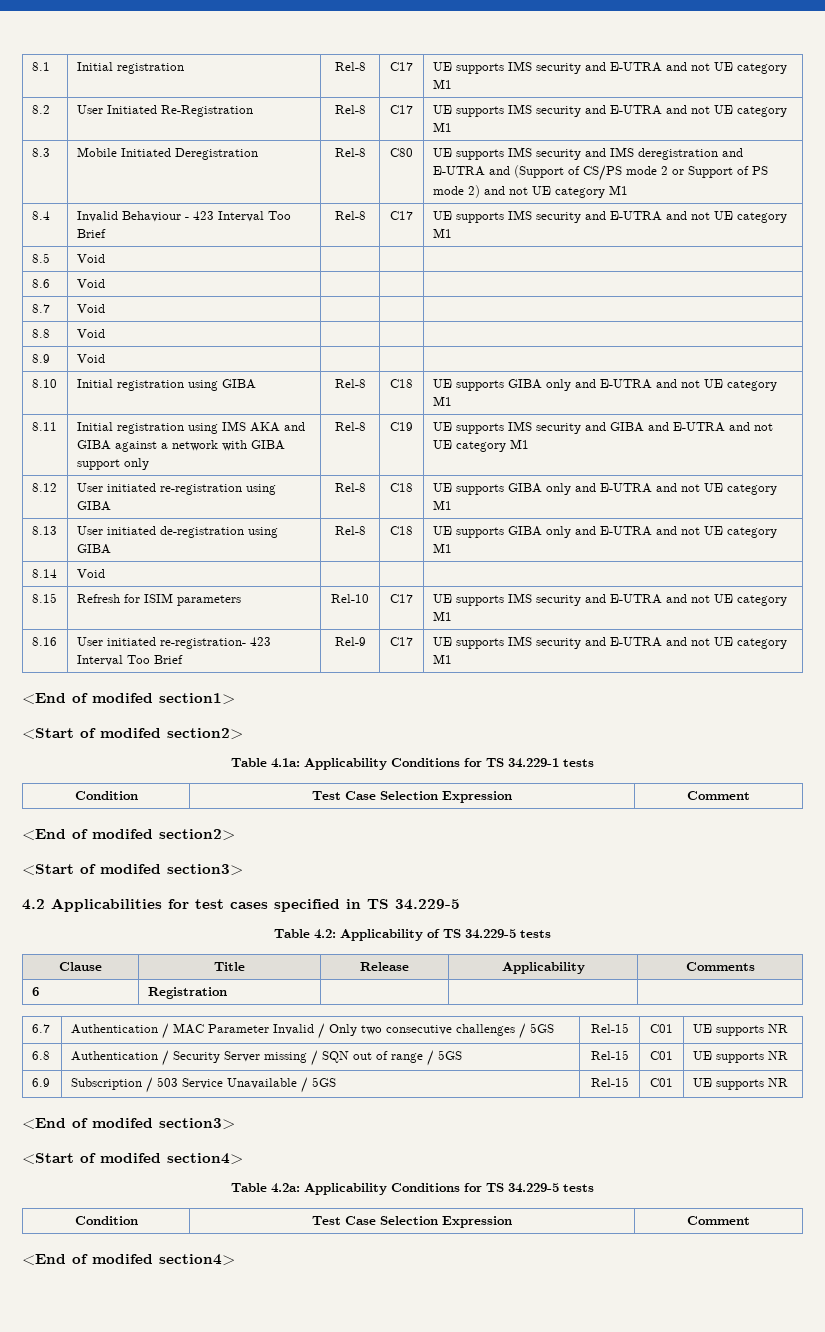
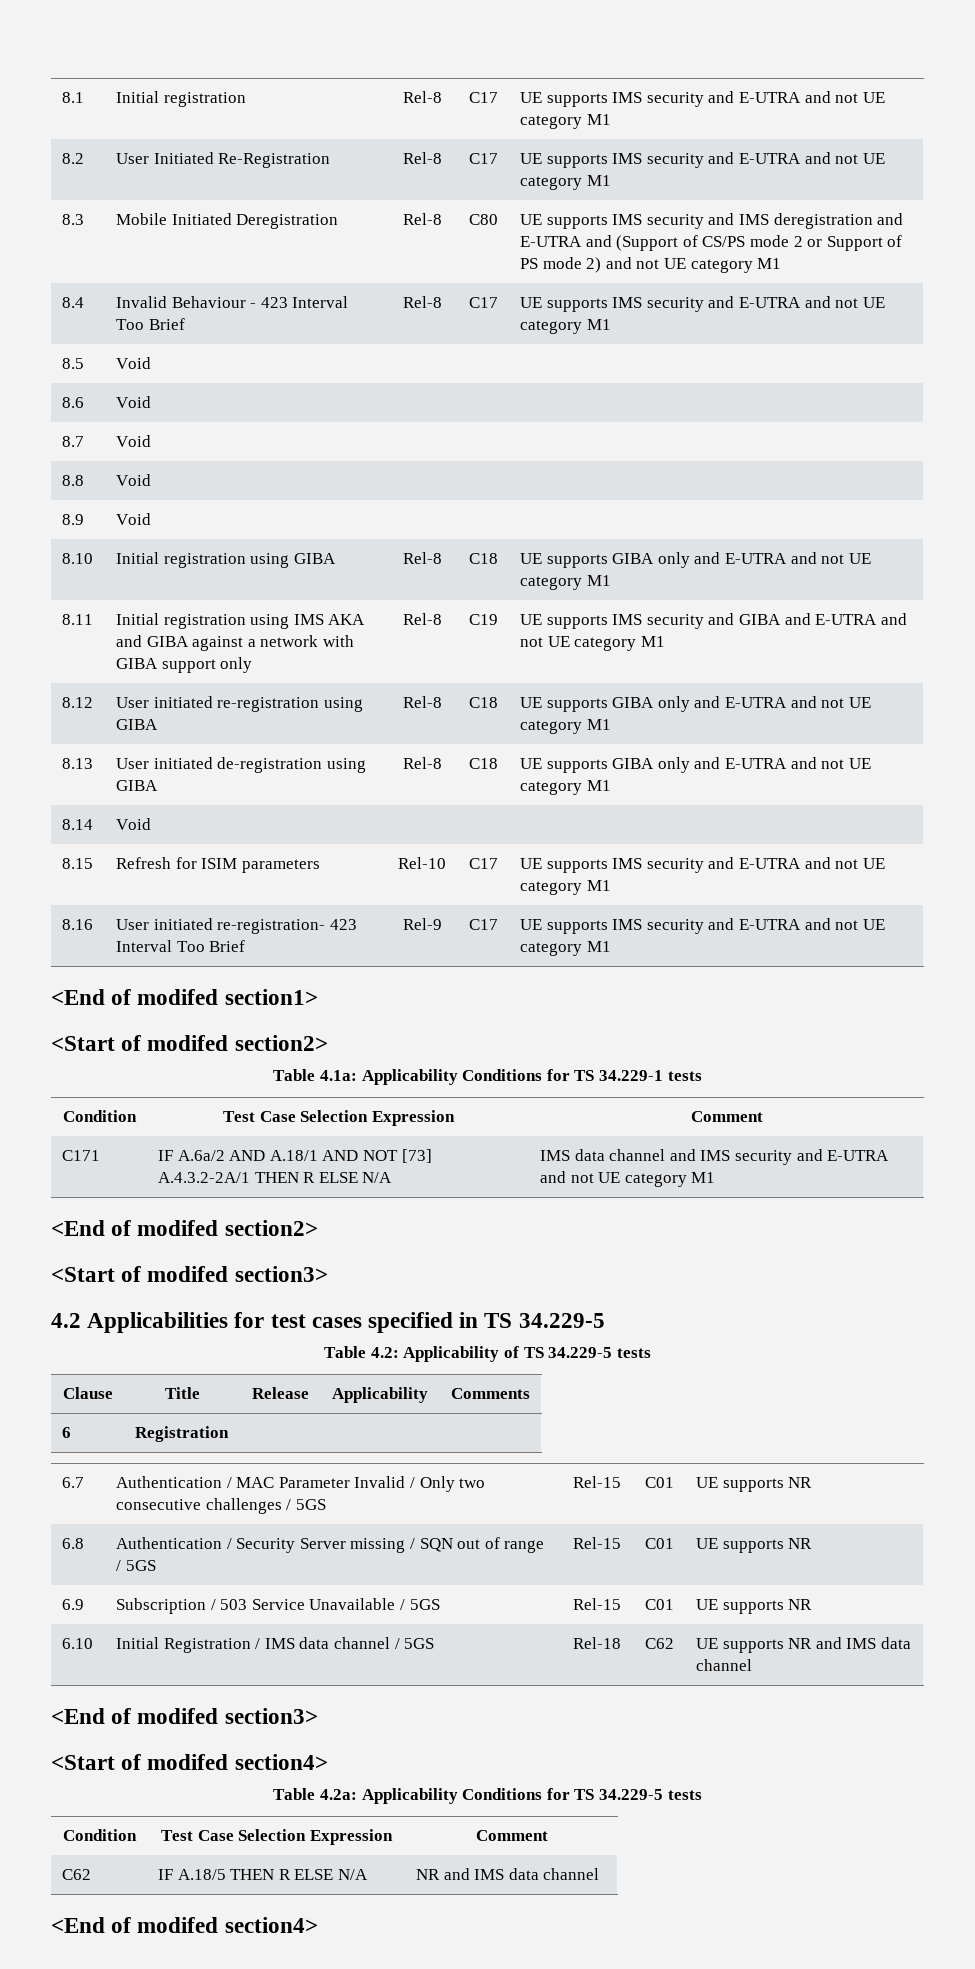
+ C171 | IF A.6a/2 AND A.18/1 AND NOT [73] A.4.3.2-2A/1 THEN R ELSE N/A | IMS data channel and IMS security and E-UTRA and not UE category M1
+ 6.10 | Initial Registration / IMS data channel / 5GS | Rel-18 | C62 | UE supports NR and IMS data channel
+ C62 | IF A.18/5 THEN R ELSE N/A | NR and IMS data channel

